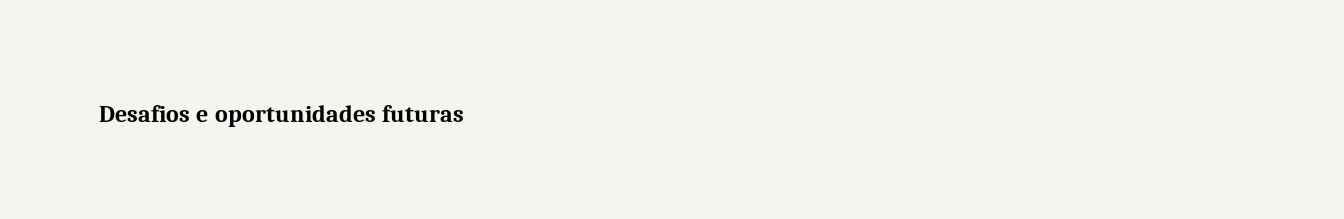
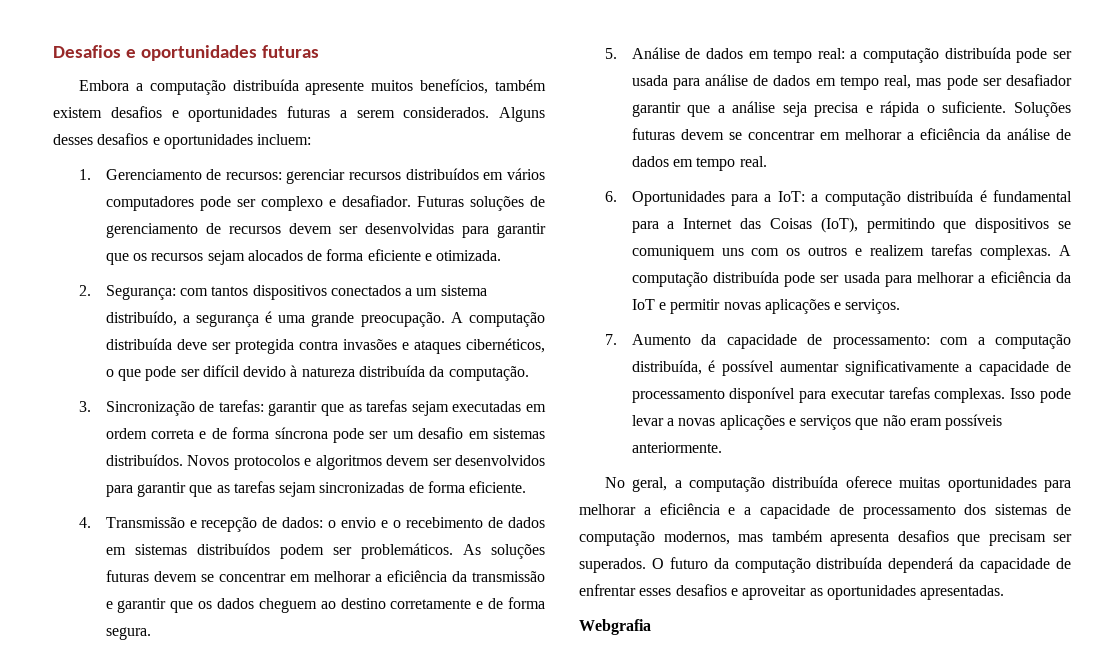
+ Embora a computação distribuída apresente muitos benefícios, também existem desafios e oportunidades futuras a serem considerados. Alguns desses desafios e oportunidades incluem:
+ 1. Gerenciamento de recursos: gerenciar recursos distribuídos em vários computadores pode ser complexo e desafiador. Futuras soluções de gerenciamento de recursos devem ser desenvolvidas para garantir que os recursos sejam alocados de forma eficiente e otimizada.
+ 2. Segurança: com tantos dispositivos conectados a um sistema distribuído, a segurança é uma grande preocupação. A computação distribuída deve ser protegida contra invasões e ataques cibernéticos, o que pode ser difícil devido à natureza distribuída da computação.
+ 3. Sincronização de tarefas: garantir que as tarefas sejam executadas em ordem correta e de forma síncrona pode ser um desafio em sistemas distribuídos. Novos protocolos e algoritmos devem ser desenvolvidos para garantir que as tarefas sejam sincronizadas de forma eficiente.
+ 4. Transmissão e recepção de dados: o envio e o recebimento de dados em sistemas distribuídos podem ser problemáticos. As soluções futuras devem se concentrar em melhorar a eficiência da transmissão e garantir que os dados cheguem ao destino corretamente e de forma segura.
+ 5. Análise de dados em tempo real: a computação distribuída pode ser usada para análise de dados em tempo real, mas pode ser desafiador garantir que a análise seja precisa e rápida o suficiente. Soluções futuras devem se concentrar em melhorar a eficiência da análise de dados em tempo real.
+ 6. Oportunidades para a IoT: a computação distribuída é fundamental para a Internet das Coisas (IoT), permitindo que dispositivos se comuniquem uns com os outros e realizem tarefas complexas. A computação distribuída pode ser usada para melhorar a eficiência da IoT e permitir novas aplicações e serviços.
+ 7. Aumento da capacidade de processamento: com a computação distribuída, é possível aumentar significativamente a capacidade de processamento disponível para executar tarefas complexas. Isso pode levar a novas aplicações e serviços que não eram possíveis anteriormente.
+ No geral, a computação distribuída oferece muitas oportunidades para melhorar a eficiência e a capacidade de processamento dos sistemas de computação modernos, mas também apresenta desafios que precisam ser superados. O futuro da computação distribuída dependerá da capacidade de enfrentar esses desafios e aproveitar as oportunidades apresentadas.
+ Webgrafia

